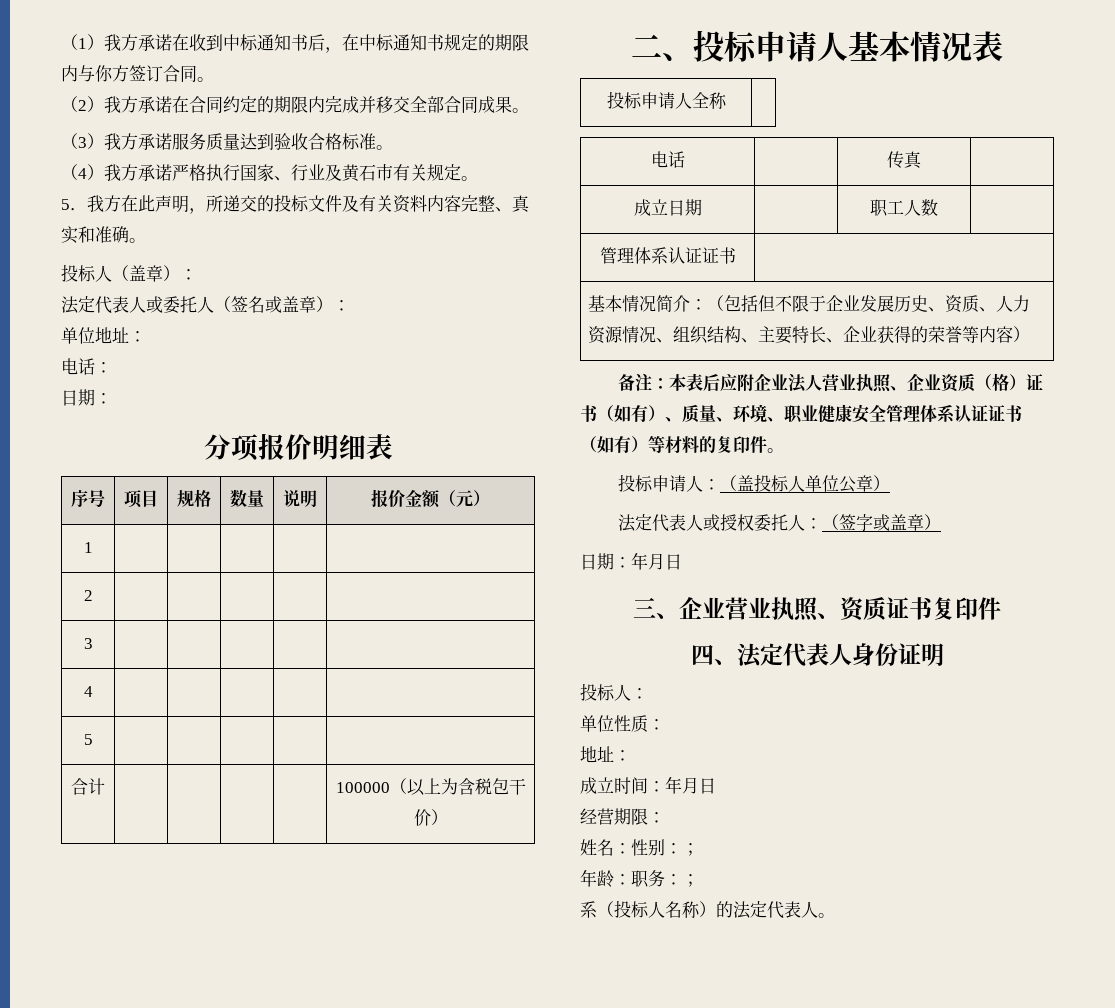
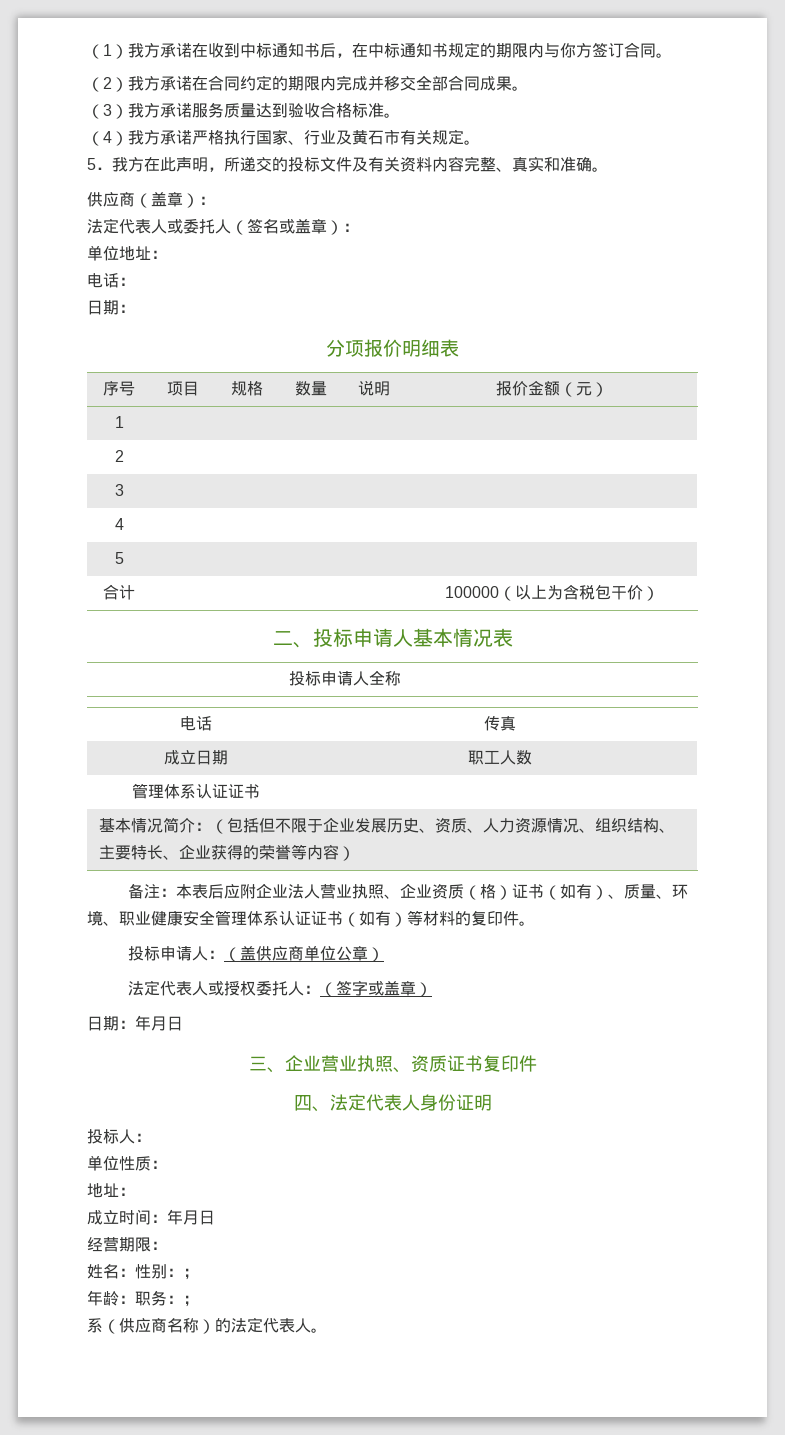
- 投标人（盖章）：
+ 供应商（盖章）：
- 投标申请人：（盖投标人单位公章）
+ 投标申请人：（盖供应商单位公章）
- 系（投标人名称）的法定代表人。
+ 系（供应商名称）的法定代表人。

